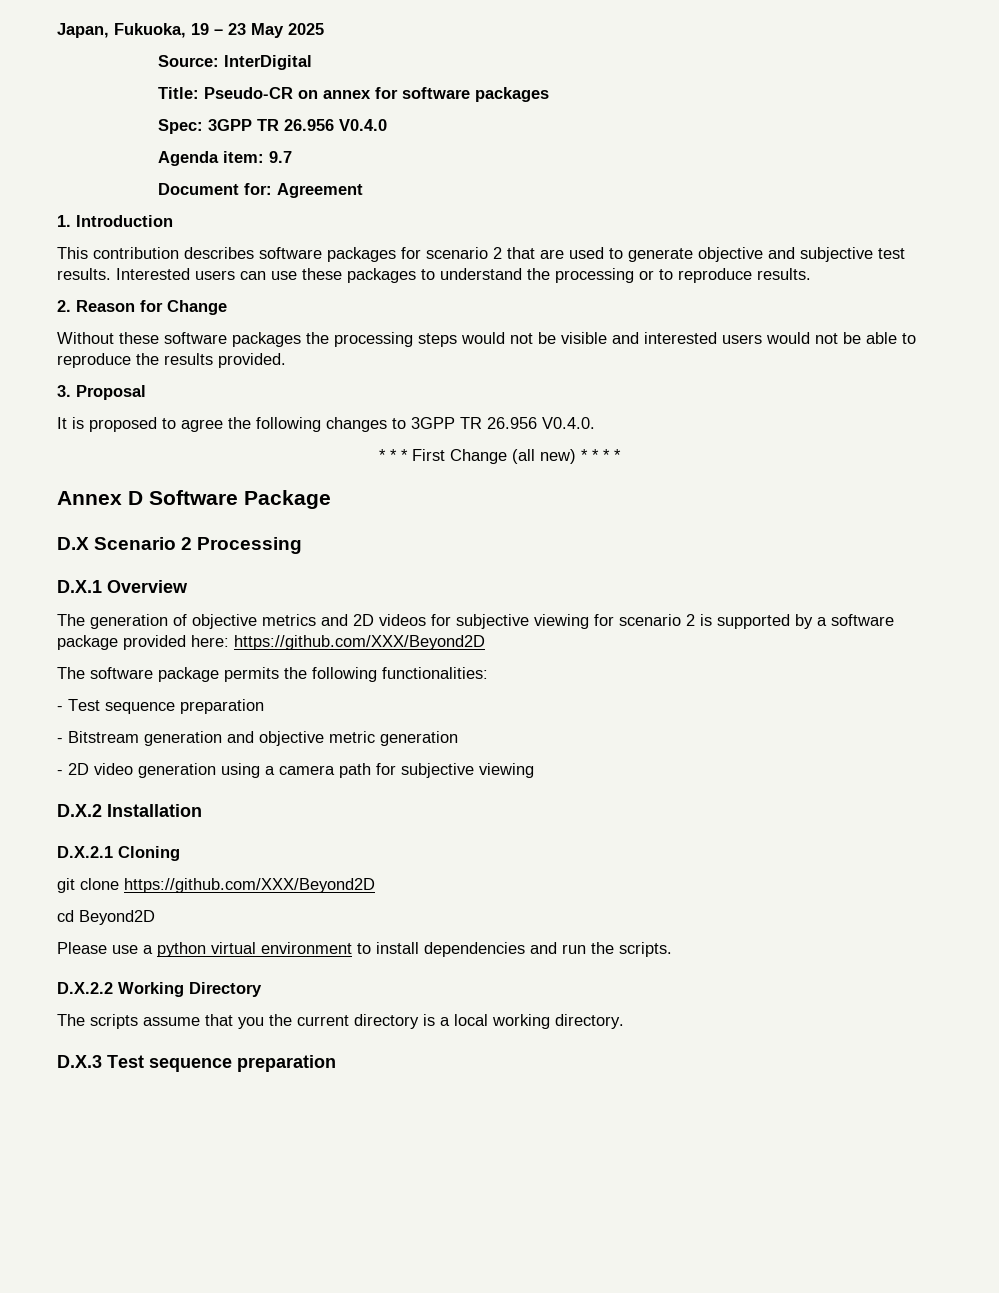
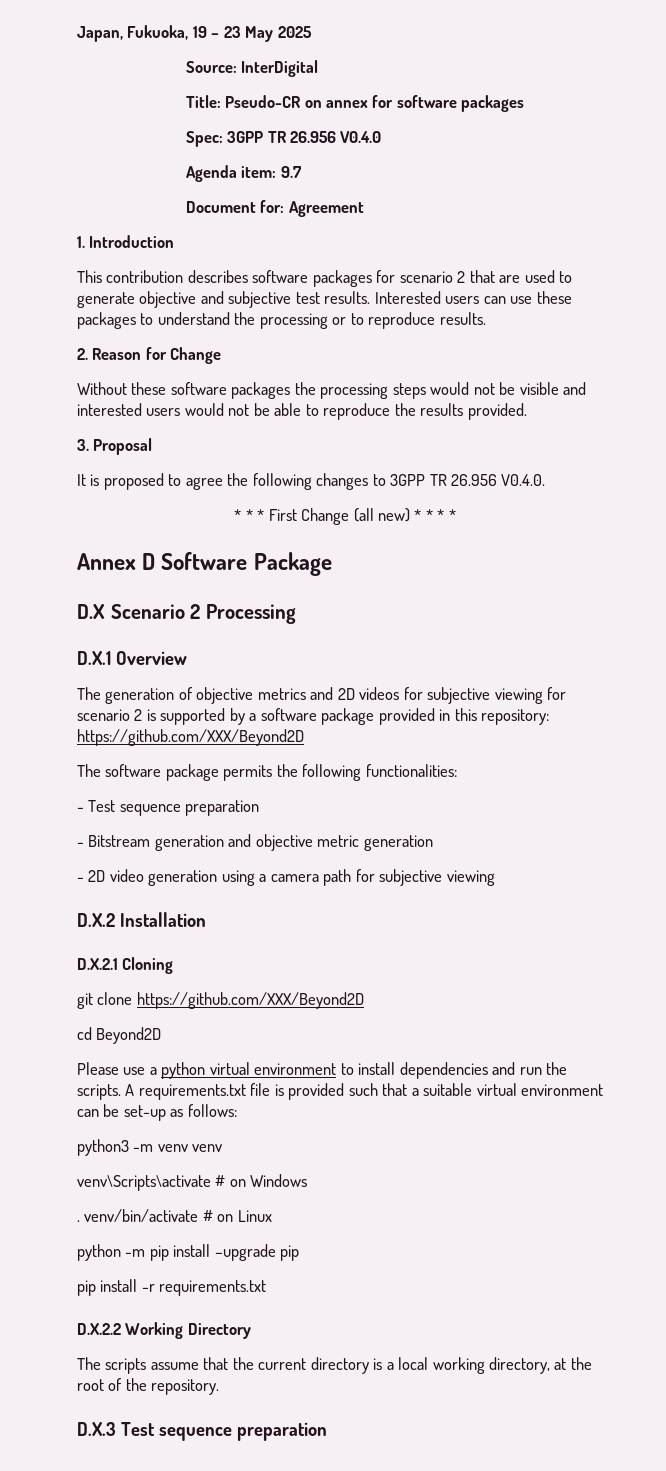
- The generation of objective metrics and 2D videos for subjective viewing for scenario 2 is supported by a software package provided here: https://github.com/XXX/Beyond2D
+ The generation of objective metrics and 2D videos for subjective viewing for scenario 2 is supported by a software package provided in this repository: https://github.com/XXX/Beyond2D
+ A requirements.txt file is provided such that a suitable virtual environment can be set-up as follows:
+ python3 -m venv venv
+ venv\Scripts\activate # on Windows
+ . venv/bin/activate # on Linux
+ python -m pip install –upgrade pip
+ pip install -r requirements.txt
- The scripts assume that you the current directory is a local working directory.
+ The scripts assume that the current directory is a local working directory, at the root of the repository.

